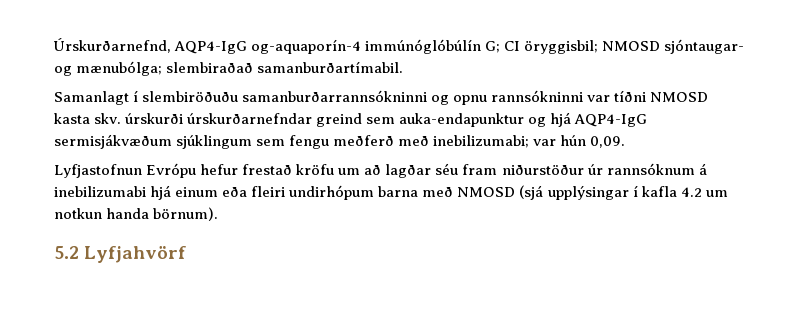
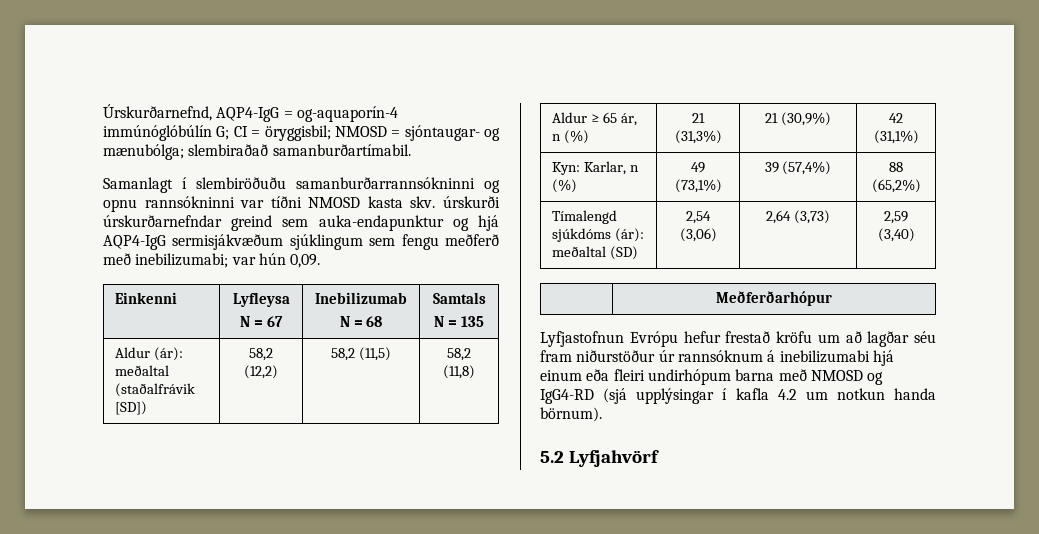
- Úrskurðarnefnd, AQP4-IgG og-aquaporín-4 immúnóglóbúlín G; CI öryggisbil; NMOSD sjóntaugar- og mænubólga; slembiraðað samanburðartímabil.
+ Úrskurðarnefnd, AQP4-IgG = og-aquaporín-4 immúnóglóbúlín G; CI = öryggisbil; NMOSD = sjóntaugar- og mænubólga; slembiraðað samanburðartímabil.
+ Einkenni | Lyfleysa
+ N = 67 | Inebilizumab
+ N = 68 | Samtals
+ N = 135
+ Aldur (ár): meðaltal (staðalfrávik [SD]) | 58,2 (12,2) | 58,2 (11,5) | 58,2 (11,8)
+ Aldur ≥ 65 ár, n (%) | 21 (31,3%) | 21 (30,9%) | 42 (31,1%)
+ Kyn: Karlar, n (%) | 49 (73,1%) | 39 (57,4%) | 88 (65,2%)
+ Tímalengd sjúkdóms (ár): meðaltal (SD) | 2,54 (3,06) | 2,64 (3,73) | 2,59 (3,40)
+ | Meðferðarhópur
- Lyfjastofnun Evrópu hefur frestað kröfu um að lagðar séu fram niðurstöður úr rannsóknum á inebilizumabi hjá einum eða fleiri undirhópum barna með NMOSD (sjá upplýsingar í kafla 4.2 um notkun handa börnum).
+ Lyfjastofnun Evrópu hefur frestað kröfu um að lagðar séu fram niðurstöður úr rannsóknum á inebilizumabi hjá einum eða fleiri undirhópum barna með NMOSD og IgG4-RD (sjá upplýsingar í kafla 4.2 um notkun handa börnum).

